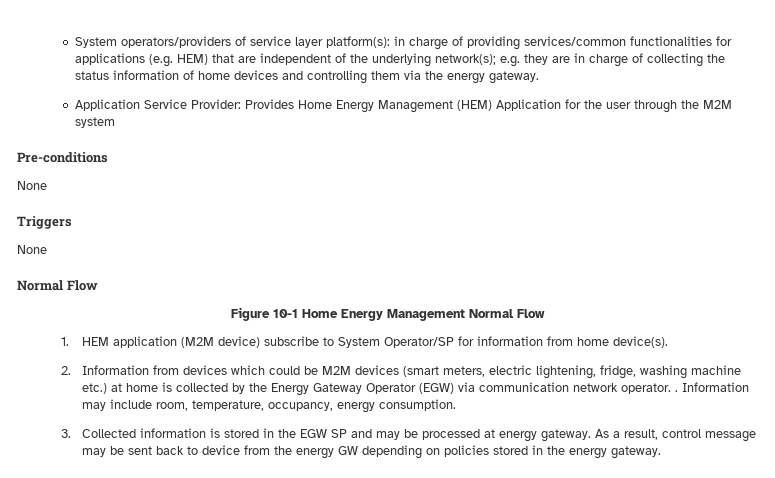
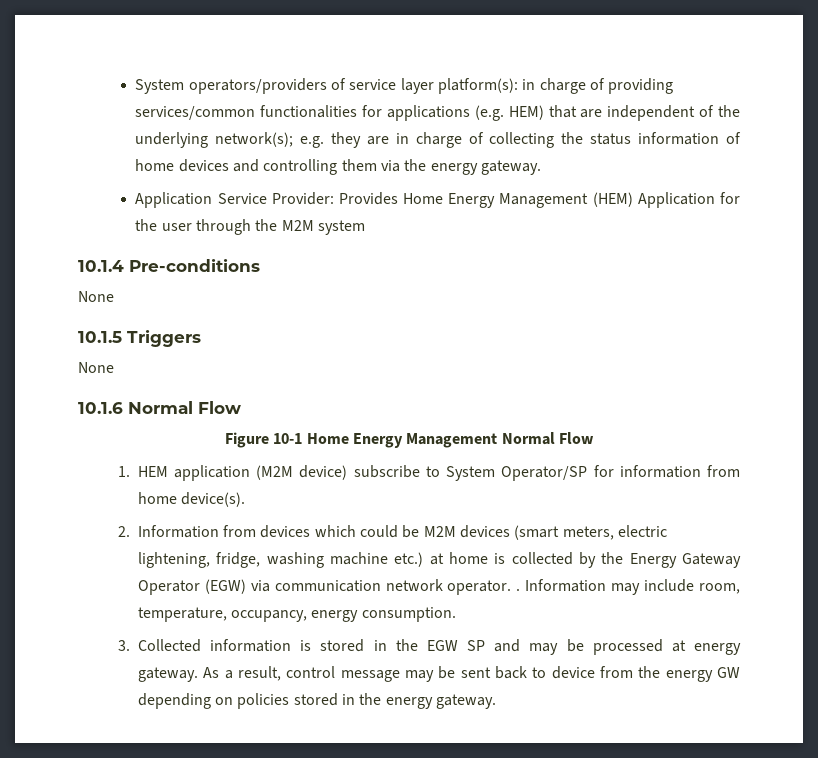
- Pre-conditions
+ 10.1.4 Pre-conditions
- Triggers
+ 10.1.5 Triggers
  None
- Normal Flow
+ 10.1.6 Normal Flow

